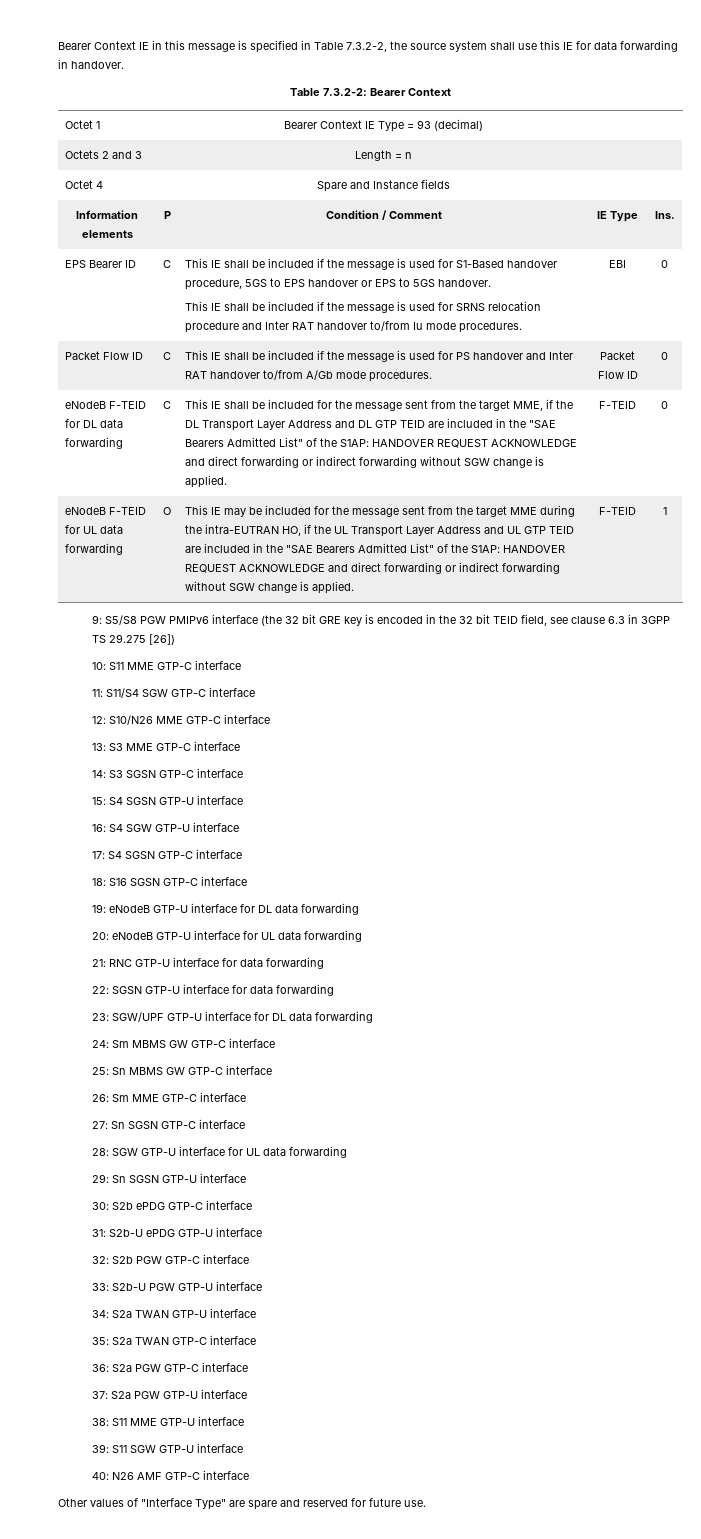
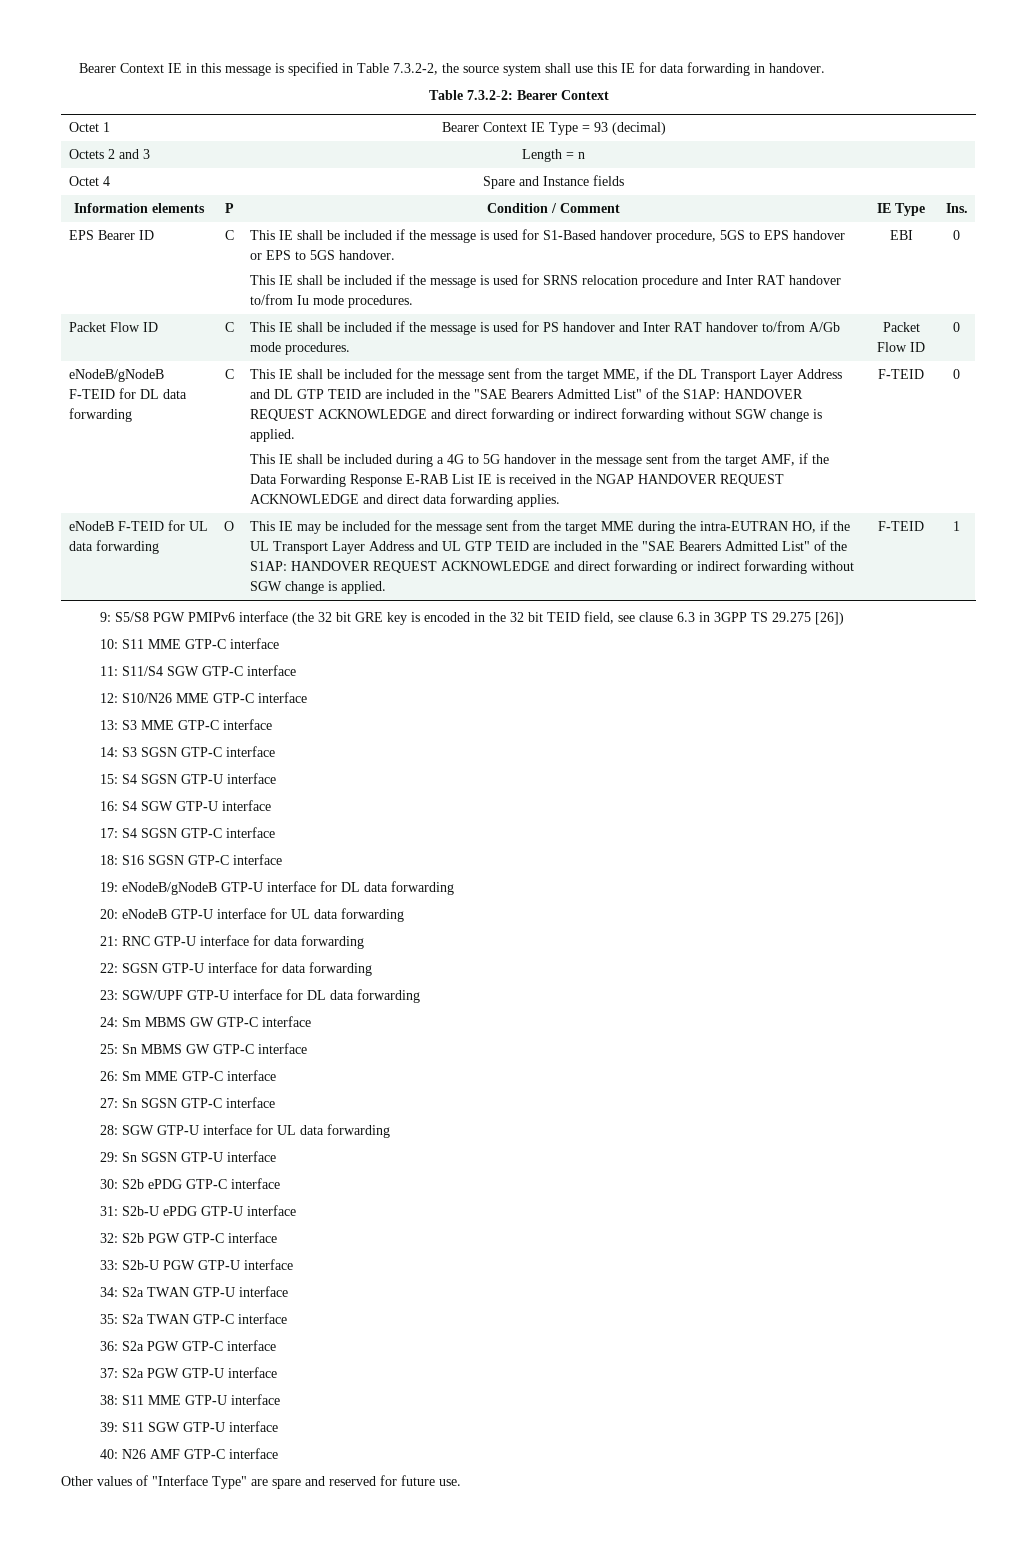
- eNodeB F-TEID for DL data forwarding
+ eNodeB/gNodeB F-TEID for DL data forwarding
+ This IE shall be included during a 4G to 5G handover in the message sent from the target AMF, if the Data Forwarding Response E-RAB List IE is received in the NGAP HANDOVER REQUEST ACKNOWLEDGE and direct data forwarding applies.
- 19: eNodeB GTP-U interface for DL data forwarding
+ 19: eNodeB/gNodeB GTP-U interface for DL data forwarding

